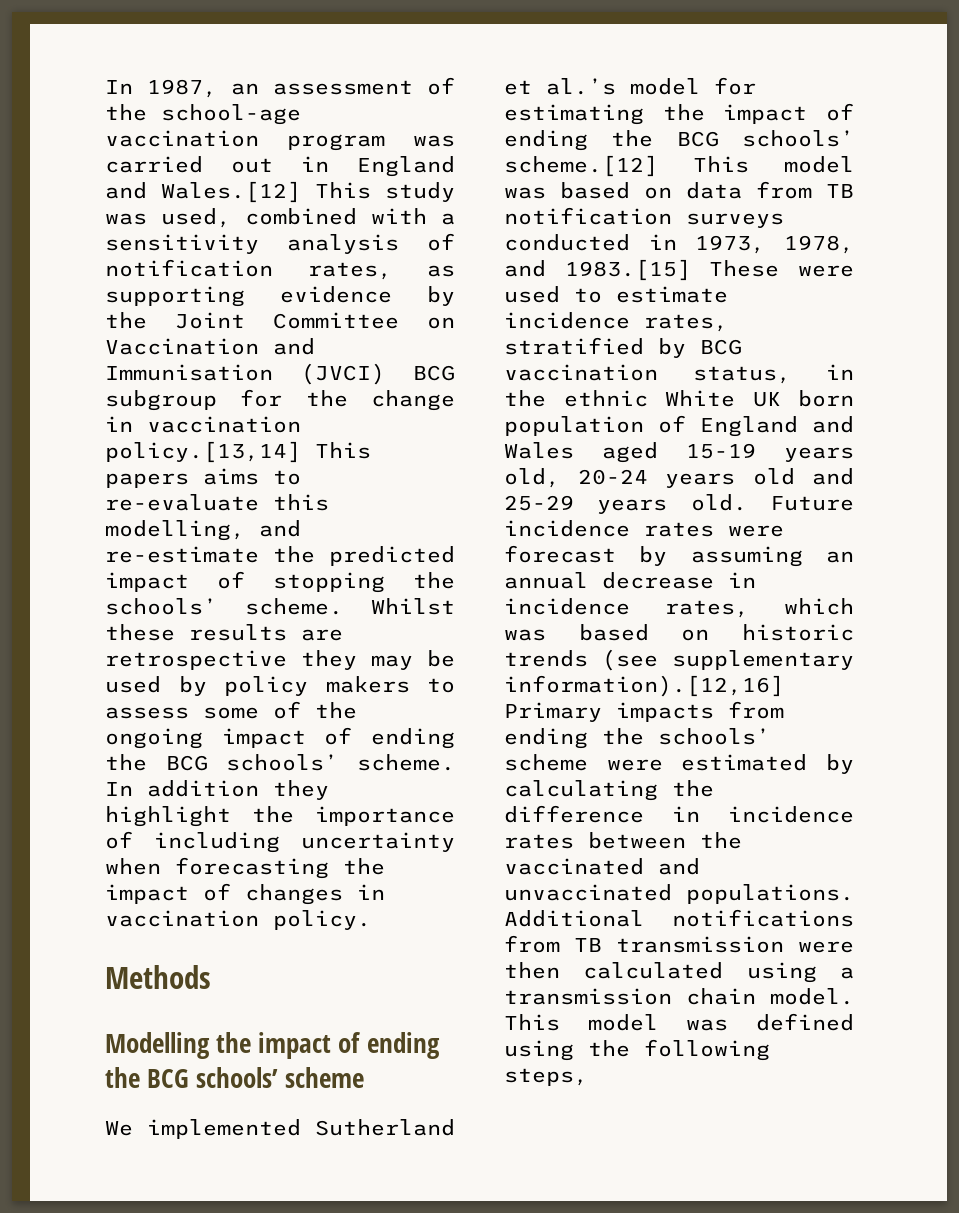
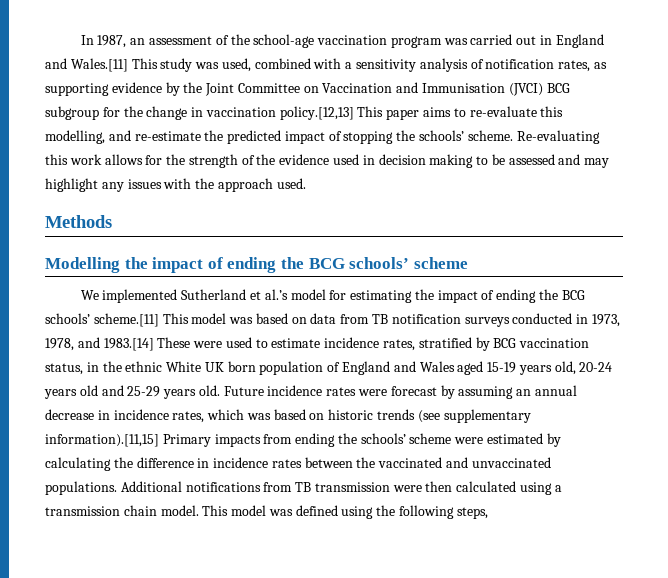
- In 1987, an assessment of the school-age vaccination program was carried out in England and Wales.[12] This study was used, combined with a sensitivity analysis of notification rates, as supporting evidence by the Joint Committee on Vaccination and Immunisation (JVCI) BCG subgroup for the change in vaccination policy.[13,14] This papers aims to re-evaluate this modelling, and re-estimate the predicted impact of stopping the schools’ scheme.
+ In 1987, an assessment of the school-age vaccination program was carried out in England and Wales.[11] This study was used, combined with a sensitivity analysis of notification rates, as supporting evidence by the Joint Committee on Vaccination and Immunisation (JVCI) BCG subgroup for the change in vaccination policy.[12,13] This paper aims to re-evaluate this modelling, and re-estimate the predicted impact of stopping the schools’ scheme.
- Whilst these results are retrospective they may be used by policy makers to assess some of the ongoing impact of ending the BCG schools’ scheme. In addition they highlight the importance of including uncertainty when forecasting the impact of changes in vaccination policy.
+ Re-evaluating this work allows for the strength of the evidence used in decision making to be assessed and may highlight any issues with the approach used.
- We implemented Sutherland et al.’s model for estimating the impact of ending the BCG schools’ scheme.[12] This model was based on data from TB notification surveys conducted in 1973, 1978, and 1983.[15] These were used to estimate incidence rates, stratified by BCG vaccination status, in the ethnic White UK born population of England and Wales aged 15-19 years old, 20-24 years old and 25-29 years old.
+ We implemented Sutherland et al.’s model for estimating the impact of ending the BCG schools’ scheme.[11] This model was based on data from TB notification surveys conducted in 1973, 1978, and 1983.[14] These were used to estimate incidence rates, stratified by BCG vaccination status, in the ethnic White UK born population of England and Wales aged 15-19 years old, 20-24 years old and 25-29 years old.
- Future incidence rates were forecast by assuming an annual decrease in incidence rates, which was based on historic trends (see supplementary information).[12,16] Primary impacts from ending the schools’ scheme were estimated by calculating the difference in incidence rates between the vaccinated and unvaccinated populations.
+ Future incidence rates were forecast by assuming an annual decrease in incidence rates, which was based on historic trends (see supplementary information).[11,15] Primary impacts from ending the schools’ scheme were estimated by calculating the difference in incidence rates between the vaccinated and unvaccinated populations.

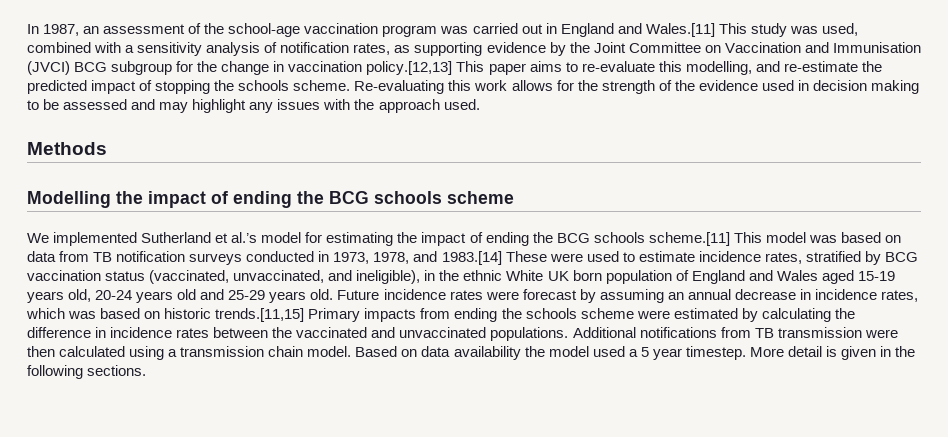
- In 1987, an assessment of the school-age vaccination program was carried out in England and Wales.[11] This study was used, combined with a sensitivity analysis of notification rates, as supporting evidence by the Joint Committee on Vaccination and Immunisation (JVCI) BCG subgroup for the change in vaccination policy.[12,13] This paper aims to re-evaluate this modelling, and re-estimate the predicted impact of stopping the schools’ scheme.
+ In 1987, an assessment of the school-age vaccination program was carried out in England and Wales.[11] This study was used, combined with a sensitivity analysis of notification rates, as supporting evidence by the Joint Committee on Vaccination and Immunisation (JVCI) BCG subgroup for the change in vaccination policy.[12,13] This paper aims to re-evaluate this modelling, and re-estimate the predicted impact of stopping the schools scheme.
- Modelling the impact of ending the BCG schools’ scheme
+ Modelling the impact of ending the BCG schools scheme
- We implemented Sutherland et al.’s model for estimating the impact of ending the BCG schools’ scheme.[11] This model was based on data from TB notification surveys conducted in 1973, 1978, and 1983.[14] These were used to estimate incidence rates, stratified by BCG vaccination status, in the ethnic White UK born population of England and Wales aged 15-19 years old, 20-24 years old and 25-29 years old.
+ We implemented Sutherland et al.’s model for estimating the impact of ending the BCG schools scheme.[11] This model was based on data from TB notification surveys conducted in 1973, 1978, and 1983.[14] These were used to estimate incidence rates, stratified by BCG vaccination status (vaccinated, unvaccinated, and ineligible), in the ethnic White UK born population of England and Wales aged 15-19 years old, 20-24 years old and 25-29 years old.
- Future incidence rates were forecast by assuming an annual decrease in incidence rates, which was based on historic trends (see supplementary information).[11,15] Primary impacts from ending the schools’ scheme were estimated by calculating the difference in incidence rates between the vaccinated and unvaccinated populations.
+ Future incidence rates were forecast by assuming an annual decrease in incidence rates, which was based on historic trends.[11,15] Primary impacts from ending the schools scheme were estimated by calculating the difference in incidence rates between the vaccinated and unvaccinated populations.
- This model was defined using the following steps,
+ Based on data availability the model used a 5 year timestep. More detail is given in the following sections.

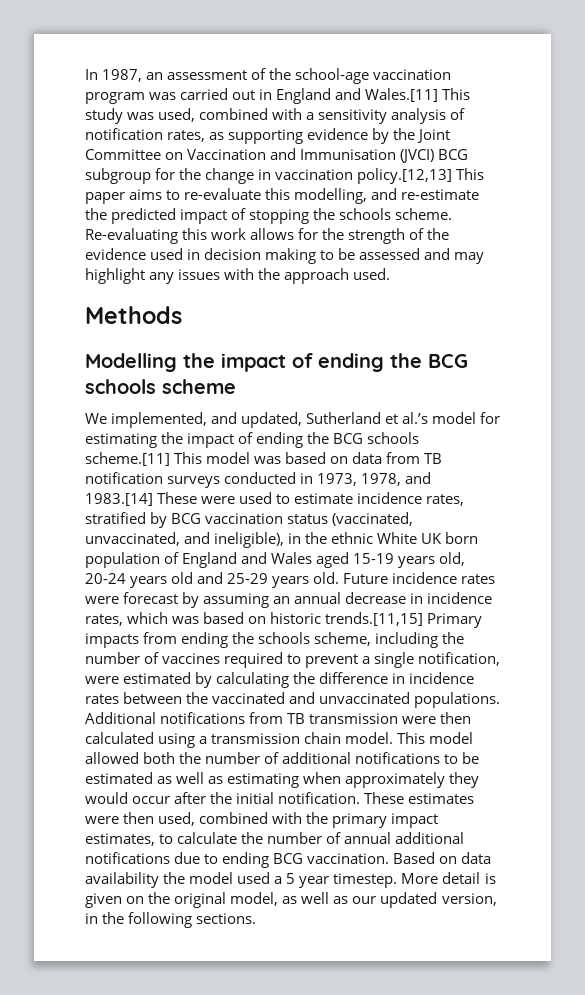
- We implemented Sutherland et al.’s model for estimating the impact of ending the BCG schools scheme.[11] This model was based on data from TB notification surveys conducted in 1973, 1978, and 1983.[14] These were used to estimate incidence rates, stratified by BCG vaccination status (vaccinated, unvaccinated, and ineligible), in the ethnic White UK born population of England and Wales aged 15-19 years old, 20-24 years old and 25-29 years old.
+ We implemented, and updated, Sutherland et al.’s model for estimating the impact of ending the BCG schools scheme.[11] This model was based on data from TB notification surveys conducted in 1973, 1978, and 1983.[14] These were used to estimate incidence rates, stratified by BCG vaccination status (vaccinated, unvaccinated, and ineligible), in the ethnic White UK born population of England and Wales aged 15-19 years old, 20-24 years old and 25-29 years old.
- Future incidence rates were forecast by assuming an annual decrease in incidence rates, which was based on historic trends.[11,15] Primary impacts from ending the schools scheme were estimated by calculating the difference in incidence rates between the vaccinated and unvaccinated populations.
+ Future incidence rates were forecast by assuming an annual decrease in incidence rates, which was based on historic trends.[11,15] Primary impacts from ending the schools scheme, including the number of vaccines required to prevent a single notification, were estimated by calculating the difference in incidence rates between the vaccinated and unvaccinated populations.
+ This model allowed both the number of additional notifications to be estimated as well as estimating when approximately they would occur after the initial notification. These estimates were then used, combined with the primary impact estimates, to calculate the number of annual additional notifications due to ending BCG vaccination.
- More detail is given in the following sections.
+ More detail is given on the original model, as well as our updated version, in the following sections.

